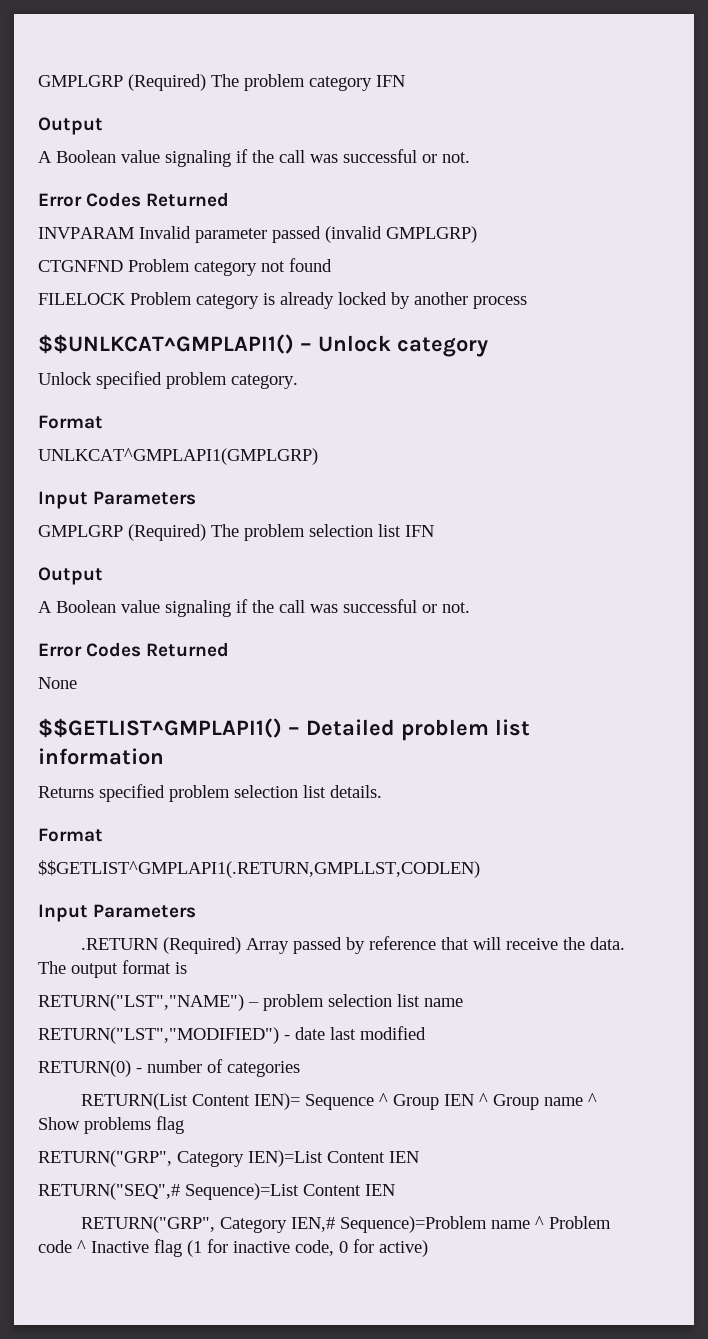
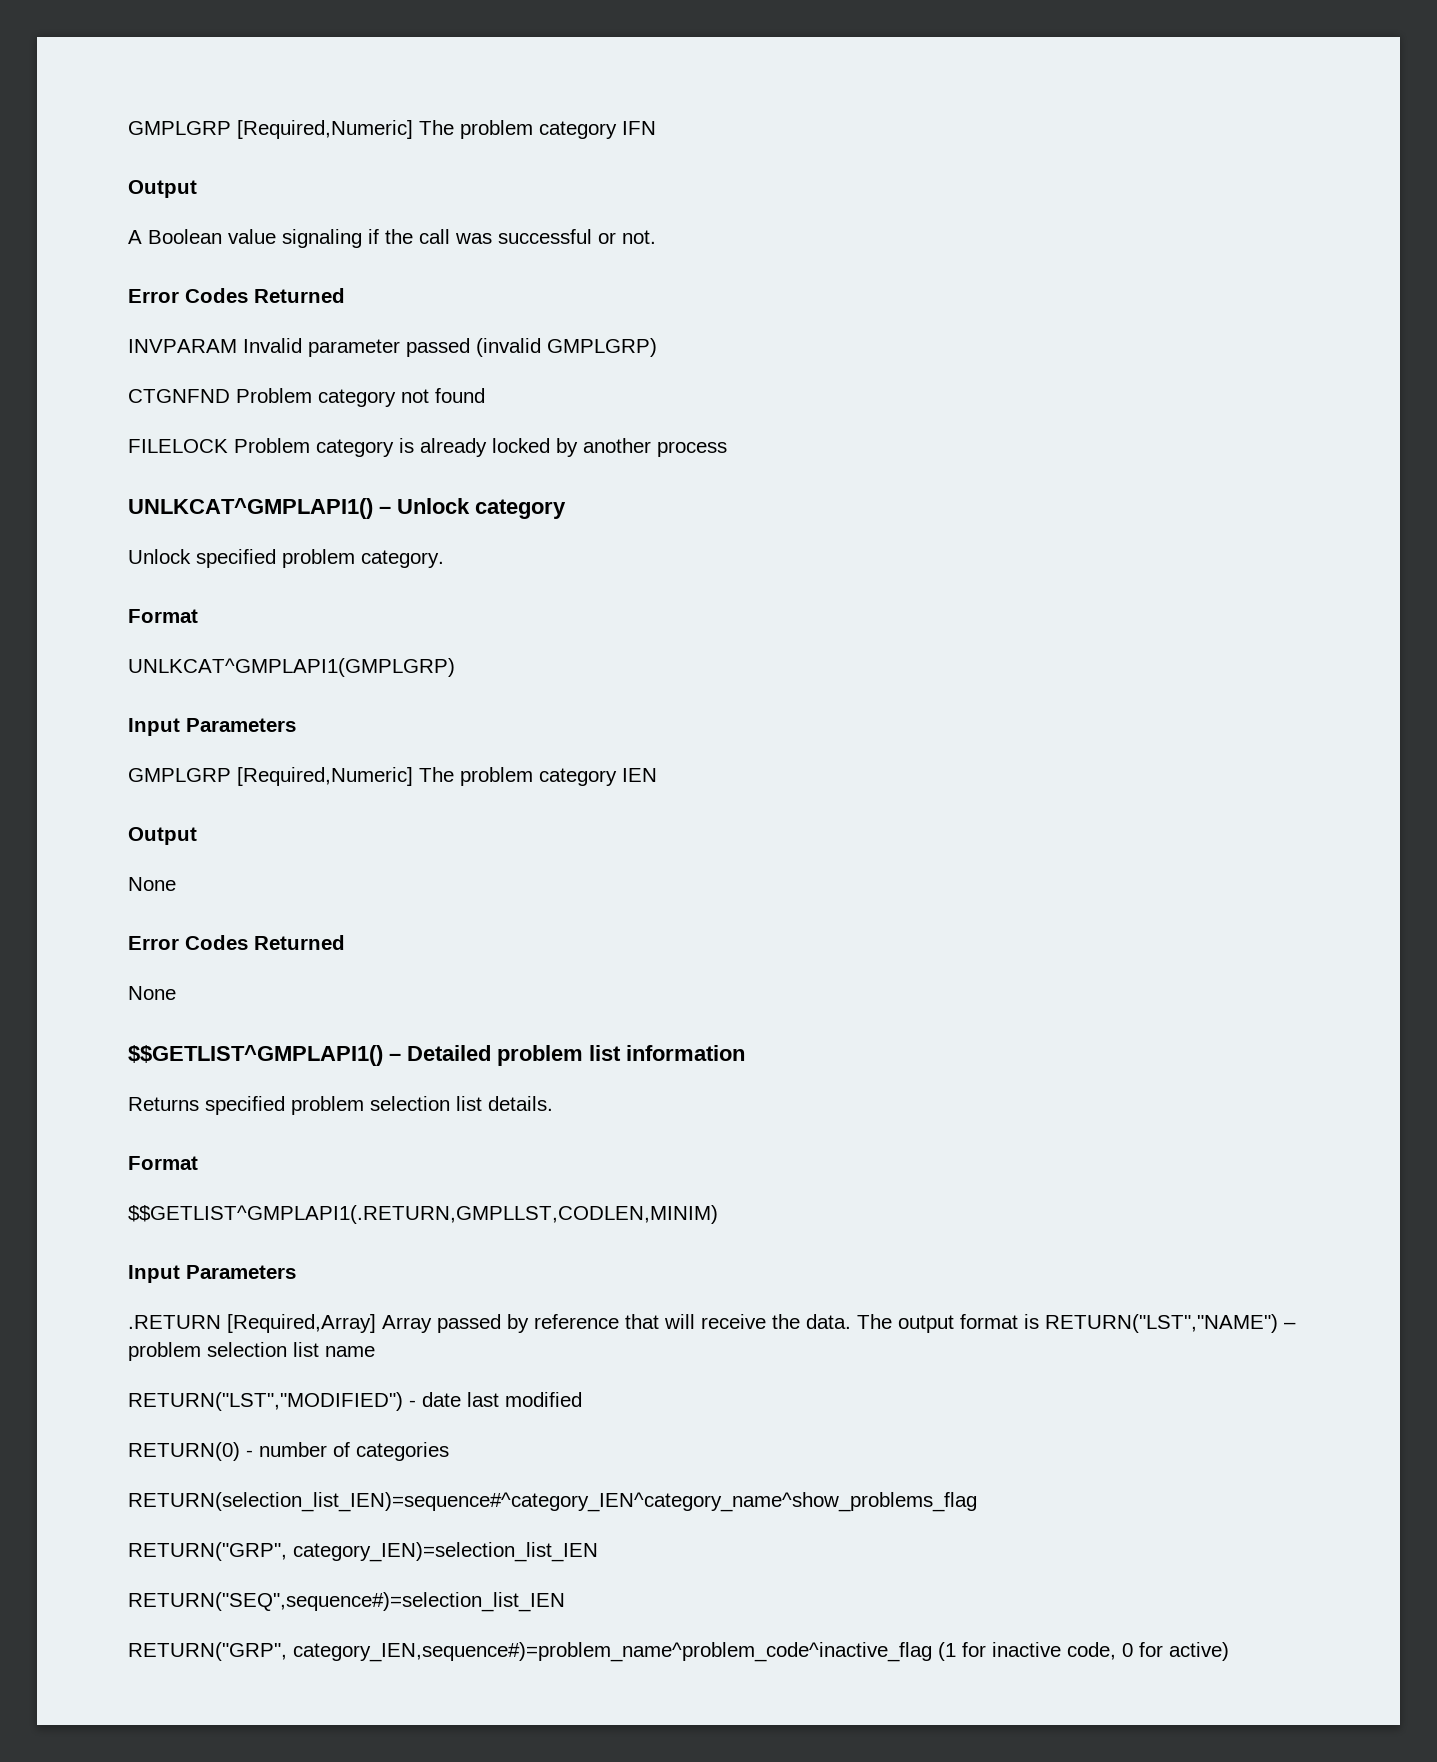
- GMPLGRP (Required) The problem category IFN
+ GMPLGRP [Required,Numeric] The problem category IFN
- $$UNLKCAT^GMPLAPI1() – Unlock category
+ UNLKCAT^GMPLAPI1() – Unlock category
- GMPLGRP (Required) The problem selection list IFN
+ GMPLGRP [Required,Numeric] The problem category IEN
  Output
- A Boolean value signaling if the call was successful or not.
+ None
- $$GETLIST^GMPLAPI1(.RETURN,GMPLLST,CODLEN)
+ $$GETLIST^GMPLAPI1(.RETURN,GMPLLST,CODLEN,MINIM)
- .RETURN (Required) Array passed by reference that will receive the data.
+ .RETURN [Required,Array] Array passed by reference that will receive the data.
- The output format is
- RETURN("LST","NAME") – problem selection list name
+ The output format is RETURN("LST","NAME") – problem selection list name
- RETURN(List Content IEN)= Sequence ^ Group IEN ^ Group name ^ Show problems flag
- RETURN("GRP", Category IEN)=List Content IEN
- RETURN("SEQ",# Sequence)=List Content IEN
- RETURN("GRP", Category IEN,# Sequence)=Problem name ^ Problem code ^ Inactive flag (1 for inactive code, 0 for active)
+ RETURN(selection_list_IEN)=sequence#^category_IEN^category_name^show_problems_flag
+ RETURN("GRP", category_IEN)=selection_list_IEN
+ RETURN("SEQ",sequence#)=selection_list_IEN
+ RETURN("GRP", category_IEN,sequence#)=problem_name^problem_code^inactive_flag (1 for inactive code, 0 for active)

